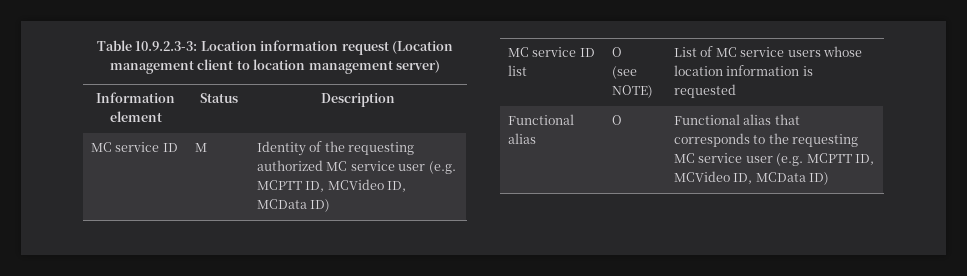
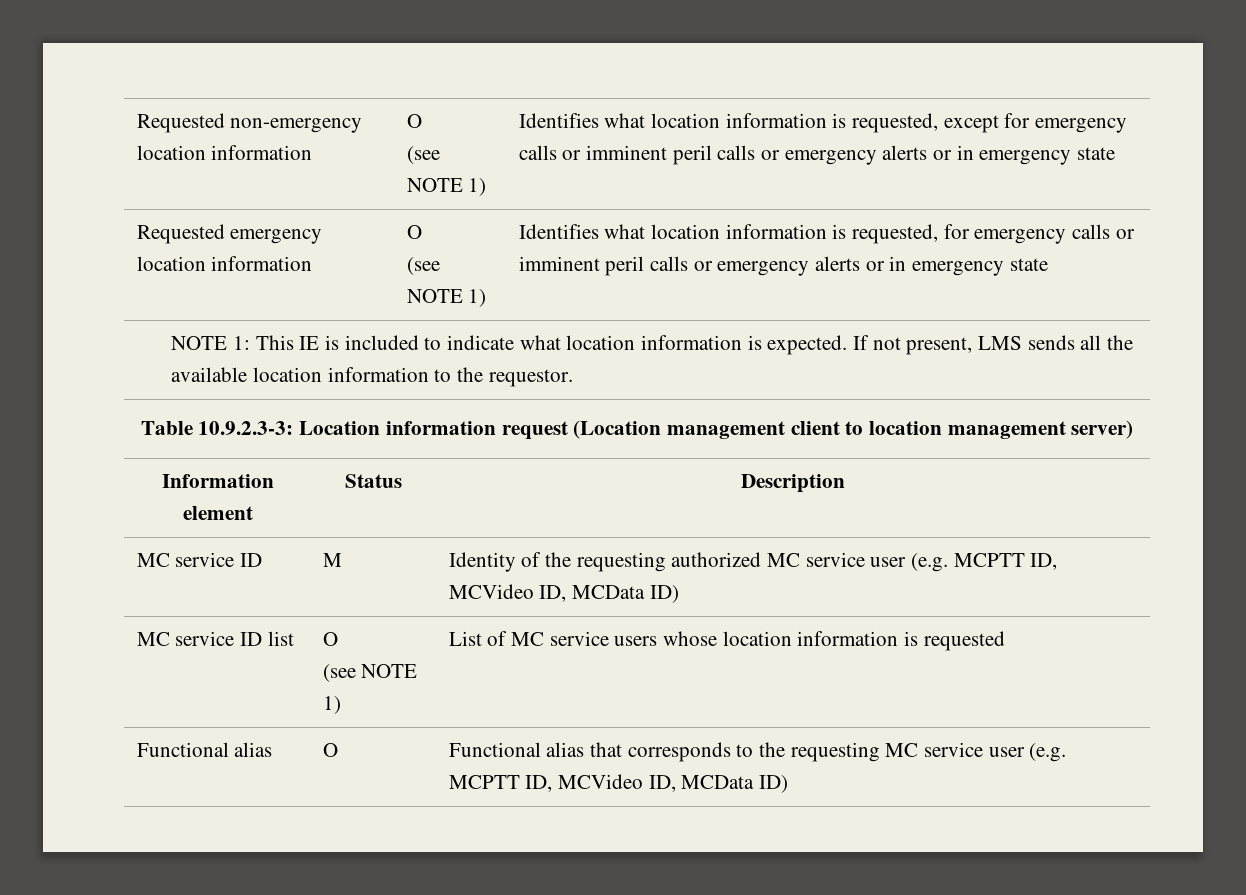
+ Requested non-emergency location information | O
+ (see NOTE 1) | Identifies what location information is requested, except for emergency calls or imminent peril calls or emergency alerts or in emergency state
+ Requested emergency location information | O
+ (see NOTE 1) | Identifies what location information is requested, for emergency calls or imminent peril calls or emergency alerts or in emergency state
+ NOTE 1: This IE is included to indicate what location information is expected. If not present, LMS sends all the available location information to the requestor.
  MC service ID list | O
- (see NOTE) | List of MC service users whose location information is requested
+ (see NOTE 1) | List of MC service users whose location information is requested

